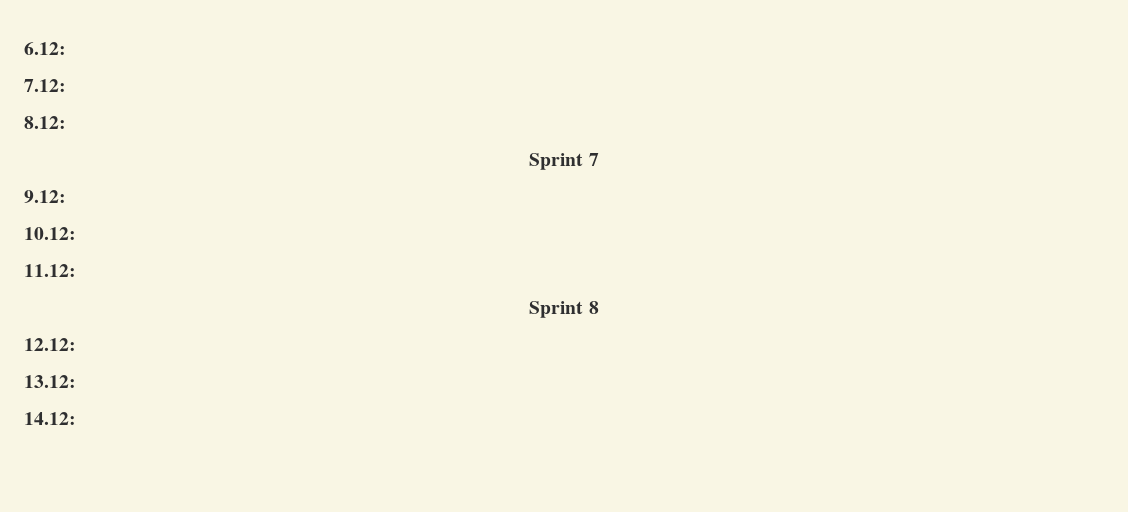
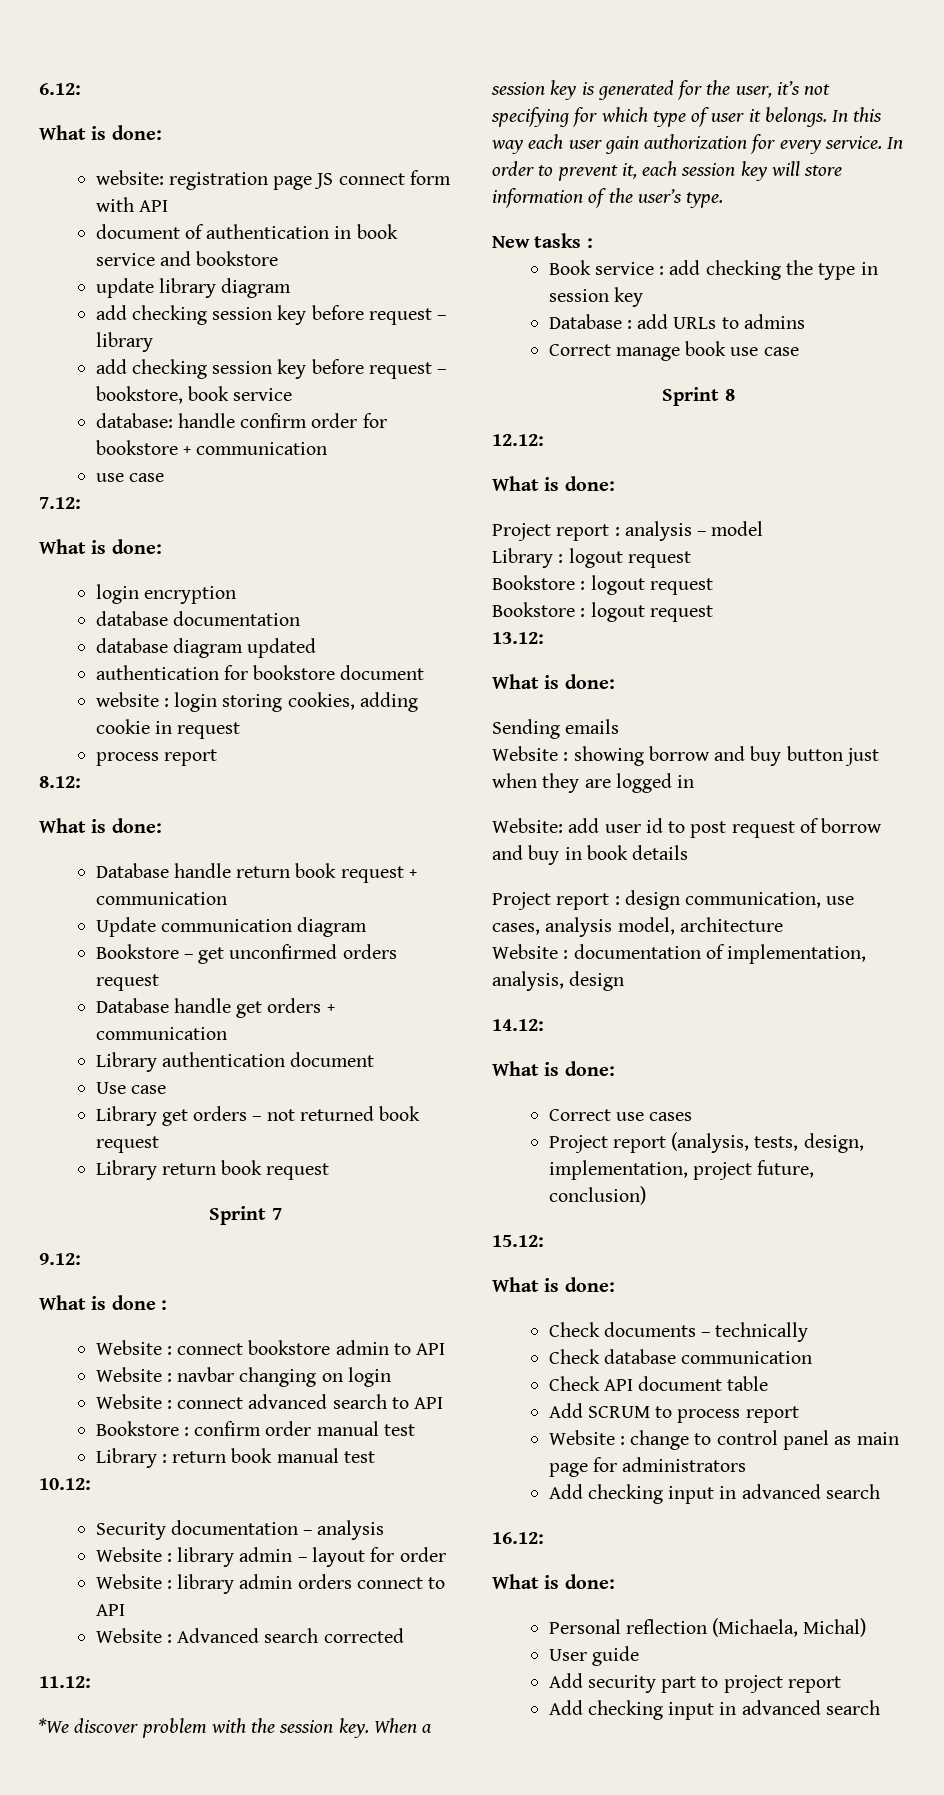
  6.12:
+ What is done:
+ website: registration page JS connect form with API
+ document of authentication in book service and bookstore
+ update library diagram
+ add checking session key before request – library
+ add checking session key before request – bookstore, book service
+ database: handle confirm order for bookstore + communication
+ use case
  7.12:
+ What is done:
+ login encryption
+ database documentation
+ database diagram updated
+ authentication for bookstore document
+ website : login storing cookies, adding cookie in request
+ process report
  8.12:
+ What is done:
+ Database handle return book request + communication
+ Update communication diagram
+ Bookstore – get unconfirmed orders request
+ Database handle get orders + communication
+ Library authentication document
+ Use case
+ Library get orders – not returned book request
+ Library return book request
  Sprint 7
  9.12:
+ What is done :
+ Website : connect bookstore admin to API
+ Website : navbar changing on login
+ Website : connect advanced search to API
+ Bookstore : confirm order manual test
+ Library : return book manual test
  10.12:
+ Security documentation – analysis
+ Website : library admin – layout for order
+ Website : library admin orders connect to API
+ Website : Advanced search corrected
  11.12:
+ *We discover problem with the session key. When a session key is generated for the user, it’s not specifying for which type of user it belongs. In this way each user gain authorization for every service. In order to prevent it, each session key will store information of the user’s type.
+ New tasks :
+ Book service : add checking the type in session key
+ Database : add URLs to admins
+ Correct manage book use case
  Sprint 8
  12.12:
+ What is done:
+ Project report : analysis – model
+ Library : logout request
+ Bookstore : logout request
+ Bookstore : logout request
  13.12:
+ What is done:
+ Sending emails
+ Website : showing borrow and buy button just when they are logged in
+ Website: add user id to post request of borrow and buy in book details
+ Project report : design communication, use cases, analysis model, architecture
+ Website : documentation of implementation, analysis, design
  14.12:
+ What is done:
+ Correct use cases
+ Project report (analysis, tests, design, implementation, project future, conclusion)
+ 15.12:
+ What is done:
+ Check documents – technically
+ Check database communication
+ Check API document table
+ Add SCRUM to process report
+ Website : change to control panel as main page for administrators
+ Add checking input in advanced search
+ 16.12:
+ What is done:
+ Personal reflection (Michaela, Michal)
+ User guide
+ Add security part to project report
+ Add checking input in advanced search

